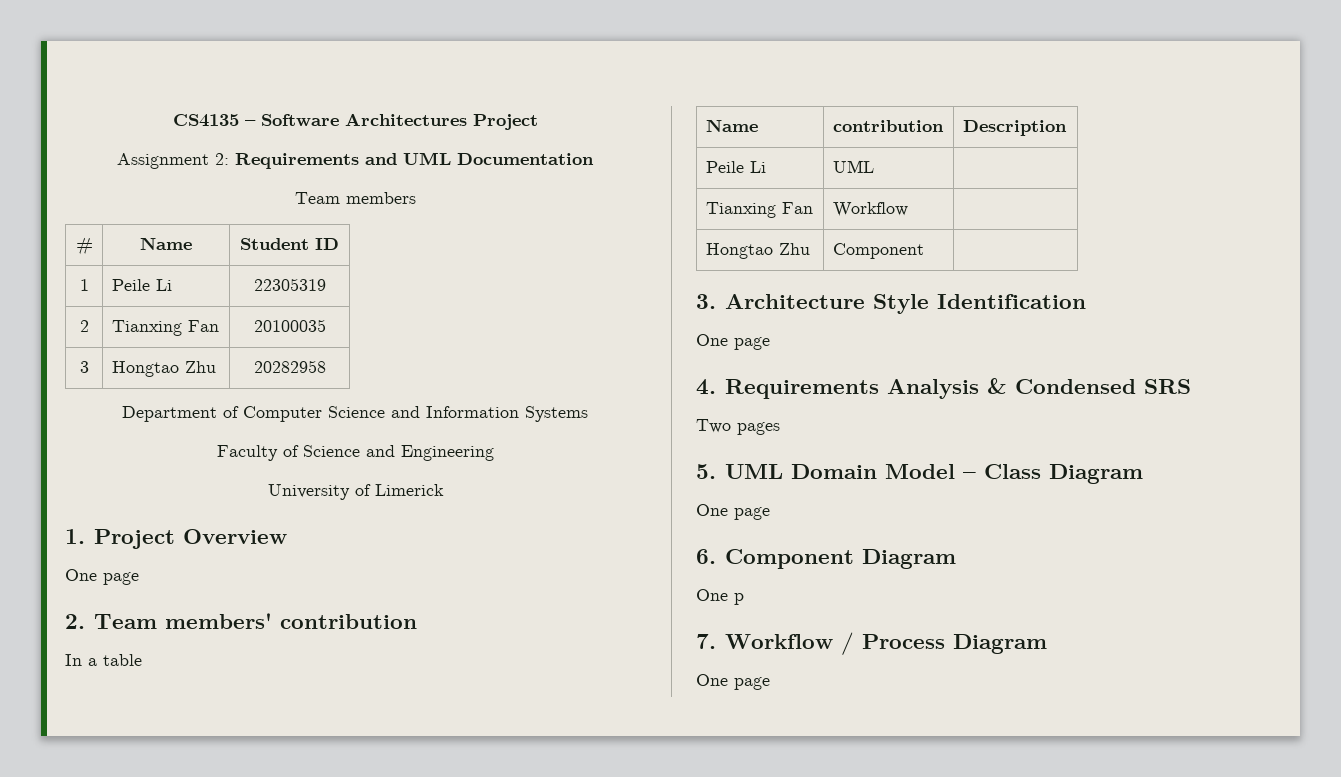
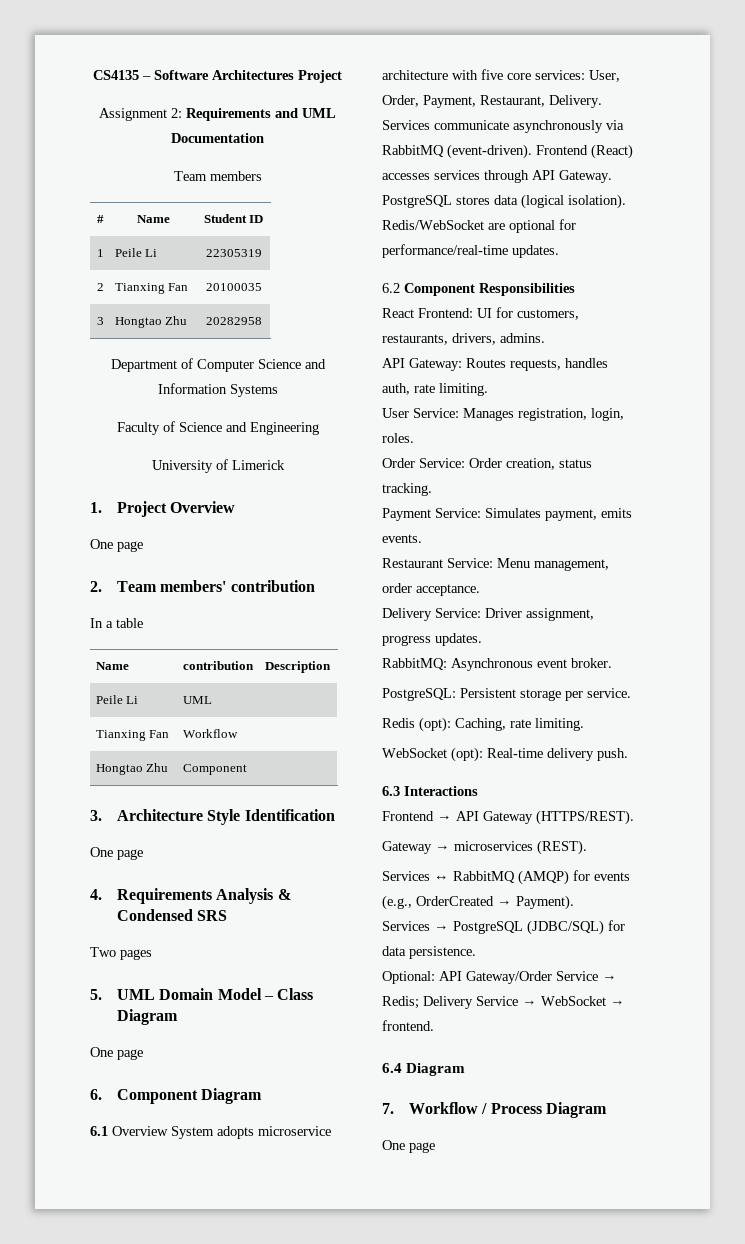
- One p
+ 6.1 Overview System adopts microservice architecture with five core services: User, Order, Payment, Restaurant, Delivery. Services communicate asynchronously via RabbitMQ (event-driven). Frontend (React) accesses services through API Gateway. PostgreSQL stores data (logical isolation). Redis/WebSocket are optional for performance/real-time updates.
+ 6.2 Component Responsibilities
+ React Frontend: UI for customers, restaurants, drivers, admins.
+ API Gateway: Routes requests, handles auth, rate limiting.
+ User Service: Manages registration, login, roles.
+ Order Service: Order creation, status tracking.
+ Payment Service: Simulates payment, emits events.
+ Restaurant Service: Menu management, order acceptance.
+ Delivery Service: Driver assignment, progress updates.
+ RabbitMQ: Asynchronous event broker.
+ PostgreSQL: Persistent storage per service.
+ Redis (opt): Caching, rate limiting.
+ WebSocket (opt): Real-time delivery push.
+ 6.3 Interactions
+ Frontend → API Gateway (HTTPS/REST).
+ Gateway → microservices (REST).
+ Services ↔ RabbitMQ (AMQP) for events (e.g., OrderCreated → Payment).
+ Services → PostgreSQL (JDBC/SQL) for data persistence.
+ Optional: API Gateway/Order Service → Redis; Delivery Service → WebSocket → frontend.
+ 6.4 Diagram

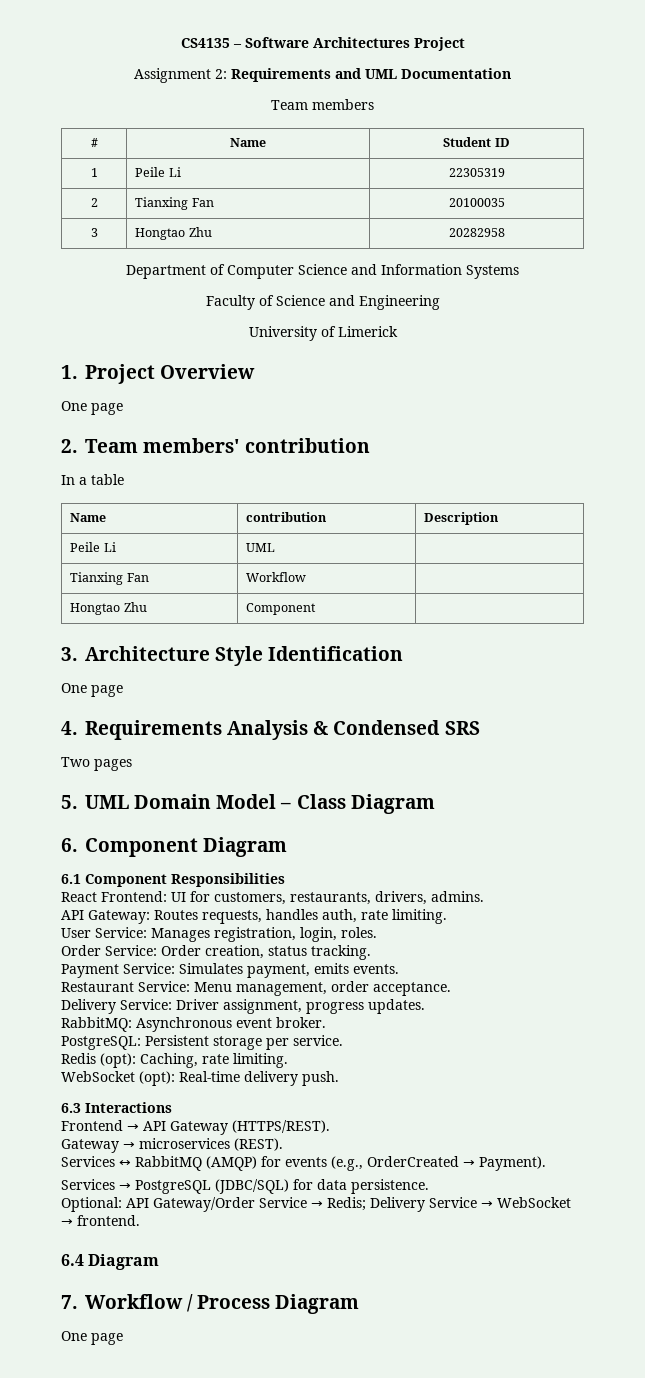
  5. UML Domain Model – Class Diagram
- One page
- 6.1 Overview System adopts microservice architecture with five core services: User, Order, Payment, Restaurant, Delivery. Services communicate asynchronously via RabbitMQ (event-driven). Frontend (React) accesses services through API Gateway. PostgreSQL stores data (logical isolation). Redis/WebSocket are optional for performance/real-time updates.
- 6.2 Component Responsibilities
+ 6.1 Component Responsibilities

